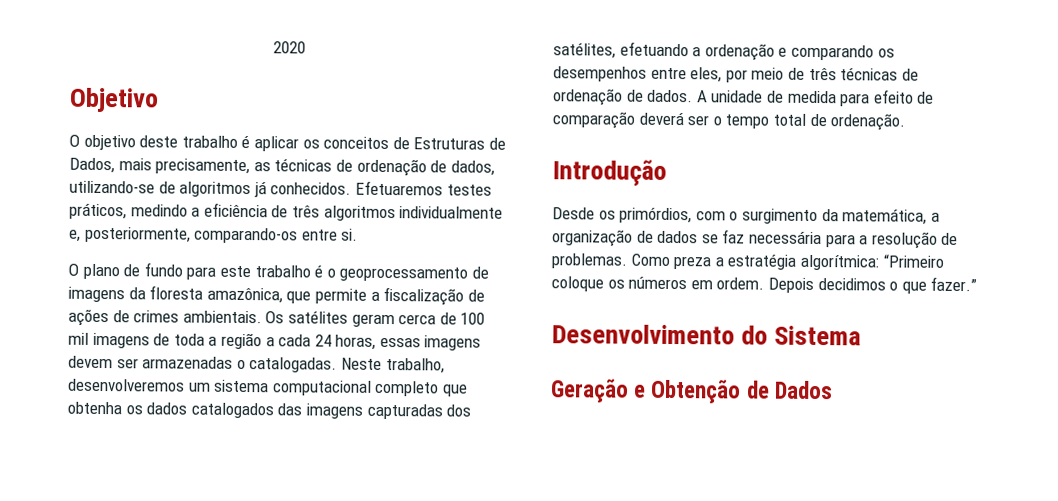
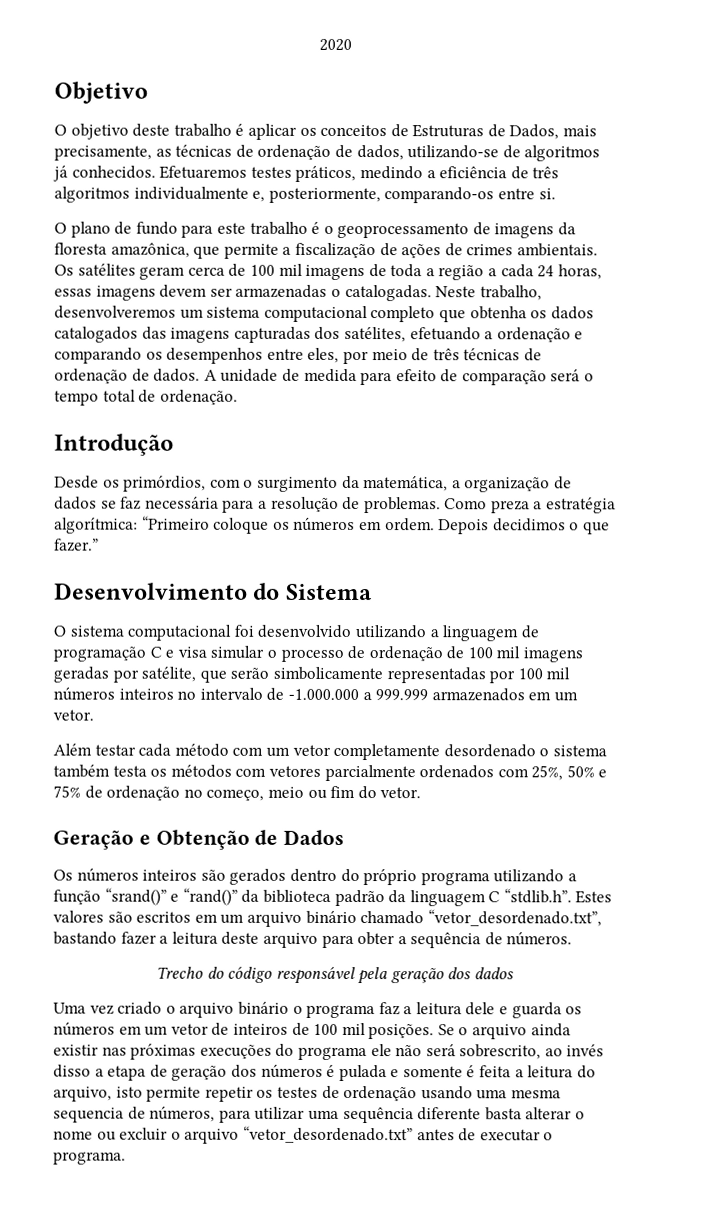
- A unidade de medida para efeito de comparação deverá ser o tempo total de ordenação.
+ A unidade de medida para efeito de comparação será o tempo total de ordenação.
+ O sistema computacional foi desenvolvido utilizando a linguagem de programação C e visa simular o processo de ordenação de 100 mil imagens geradas por satélite, que serão simbolicamente representadas por 100 mil números inteiros no intervalo de -1.000.000 a 999.999 armazenados em um vetor.
+ Além testar cada método com um vetor completamente desordenado o sistema também testa os métodos com vetores parcialmente ordenados com 25%, 50% e 75% de ordenação no começo, meio ou fim do vetor.
+ Os números inteiros são gerados dentro do próprio programa utilizando a função “srand()” e “rand()” da biblioteca padrão da linguagem C “stdlib.h”. Estes valores são escritos em um arquivo binário chamado “vetor_desordenado.txt”, bastando fazer a leitura deste arquivo para obter a sequência de números.
+ Trecho do código responsável pela geração dos dados
+ Uma vez criado o arquivo binário o programa faz a leitura dele e guarda os números em um vetor de inteiros de 100 mil posições. Se o arquivo ainda existir nas próximas execuções do programa ele não será sobrescrito, ao invés disso a etapa de geração dos números é pulada e somente é feita a leitura do arquivo, isto permite repetir os testes de ordenação usando uma mesma sequencia de números, para utilizar uma sequência diferente basta alterar o nome ou excluir o arquivo “vetor_desordenado.txt” antes de executar o programa.

